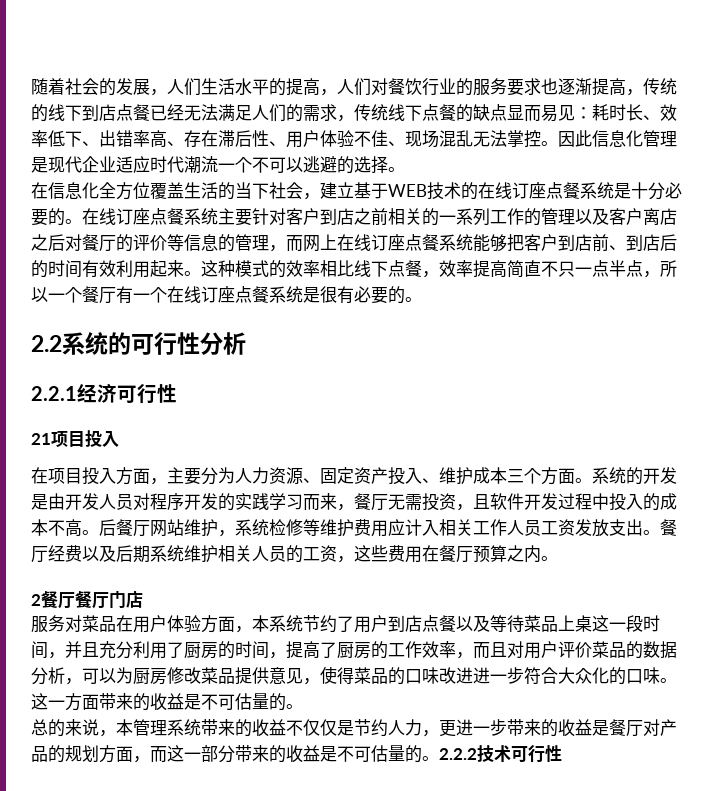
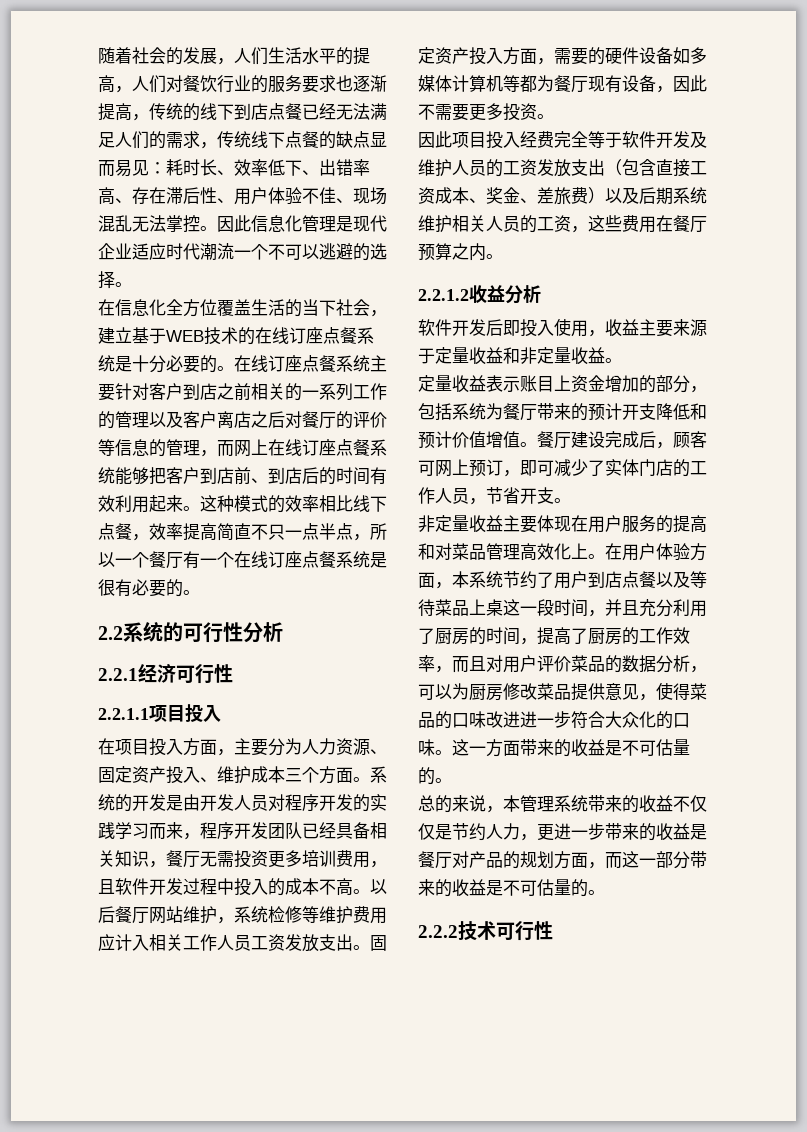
- 21项目投入
+ 2.2.1.1项目投入
- 系统的开发是由开发人员对程序开发的实践学习而来，餐厅无需投资，且软件开发过程中投入的成本不高。
+ 系统的开发是由开发人员对程序开发的实践学习而来，程序开发团队已经具备相关知识，餐厅无需投资更多培训费用，且软件开发过程中投入的成本不高。
- 后餐厅网站维护，系统检修等维护费用应计入相关工作人员工资发放支出。
+ 以后餐厅网站维护，系统检修等维护费用应计入相关工作人员工资发放支出。
- 餐厅经费以及后期系统维护相关人员的工资，这些费用在餐厅预算之内。
+ 固定资产投入方面，需要的硬件设备如多媒体计算机等都为餐厅现有设备，因此不需要更多投资。
+ 因此项目投入经费完全等于软件开发及维护人员的工资发放支出（包含直接工资成本、奖金、差旅费）以及后期系统维护相关人员的工资，这些费用在餐厅预算之内。
- 2餐厅餐厅门店
- 服务对菜品在用户体验方面，本系统节约了用户到店点餐以及等待菜品上桌这一段时间，并且充分利用了厨房的时间，提高了厨房的工作效率，而且对用户评价菜品的数据分析，可以为厨房修改菜品提供意见，使得菜品的口味改进进一步符合大众化的口味。
+ 2.2.1.2收益分析
+ 软件开发后即投入使用，收益主要来源于定量收益和非定量收益。
+ 定量收益表示账目上资金增加的部分，包括系统为餐厅带来的预计开支降低和预计价值增值。餐厅建设完成后，顾客可网上预订，即可减少了实体门店的工作人员，节省开支。
+ 非定量收益主要体现在用户服务的提高和对菜品管理高效化上。在用户体验方面，本系统节约了用户到店点餐以及等待菜品上桌这一段时间，并且充分利用了厨房的时间，提高了厨房的工作效率，而且对用户评价菜品的数据分析，可以为厨房修改菜品提供意见，使得菜品的口味改进进一步符合大众化的口味。
- 总的来说，本管理系统带来的收益不仅仅是节约人力，更进一步带来的收益是餐厅对产品的规划方面，而这一部分带来的收益是不可估量的。2.2.2技术可行性
+ 总的来说，本管理系统带来的收益不仅仅是节约人力，更进一步带来的收益是餐厅对产品的规划方面，而这一部分带来的收益是不可估量的。
+ 2.2.2技术可行性

